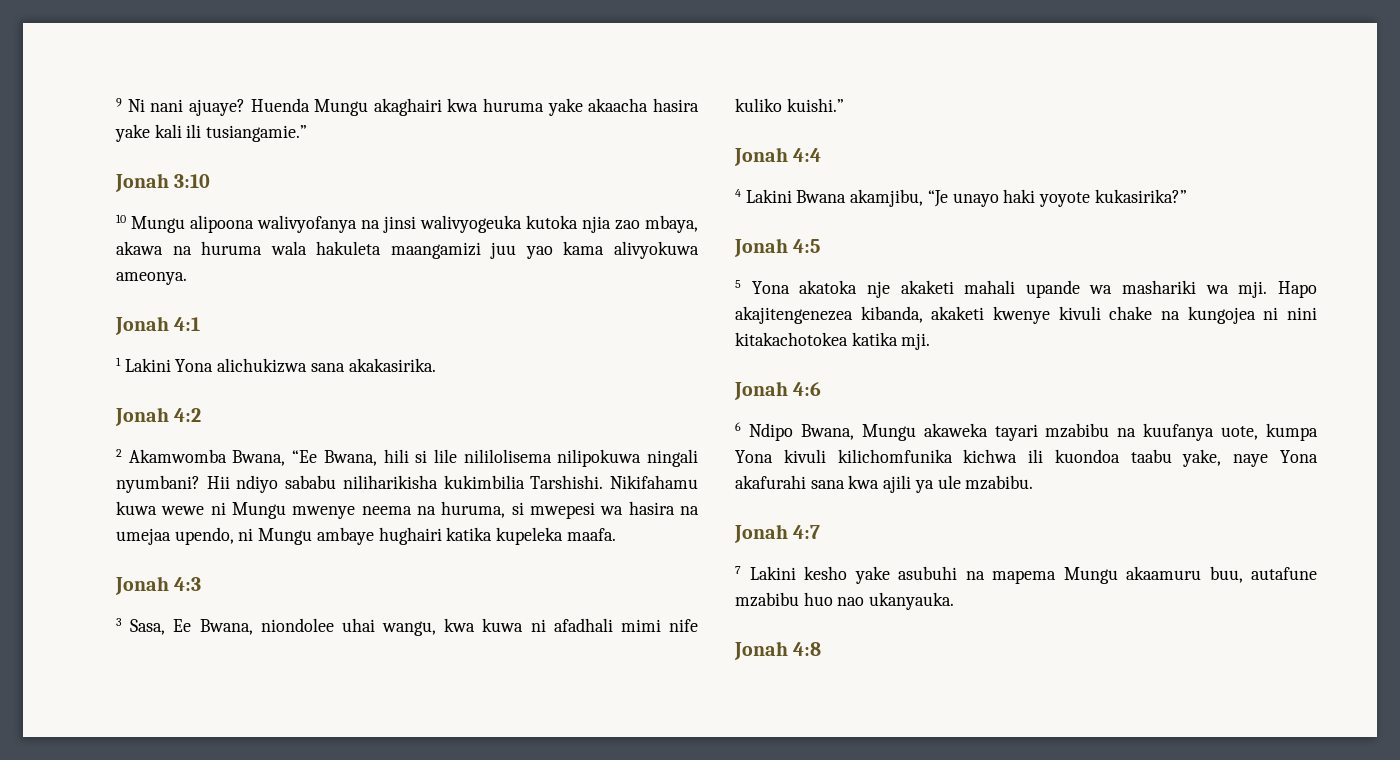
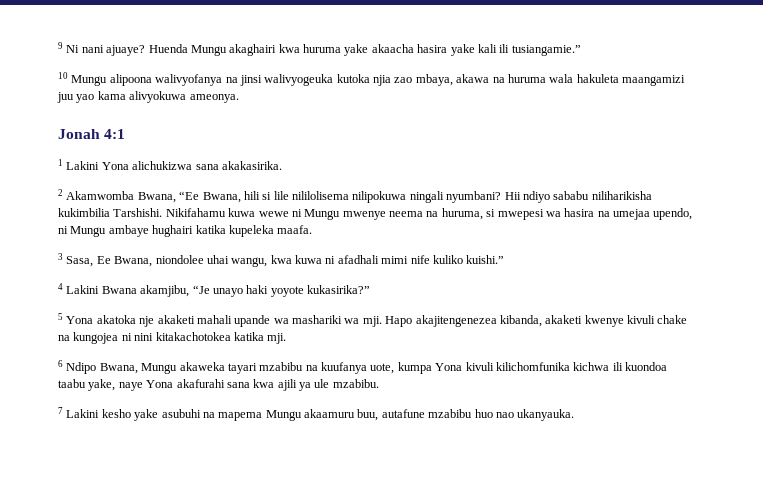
- Jonah 3:10
- Jonah 4:2
- Jonah 4:3
- Jonah 4:4
- Jonah 4:5
- Jonah 4:6
- Jonah 4:7
- Jonah 4:8

